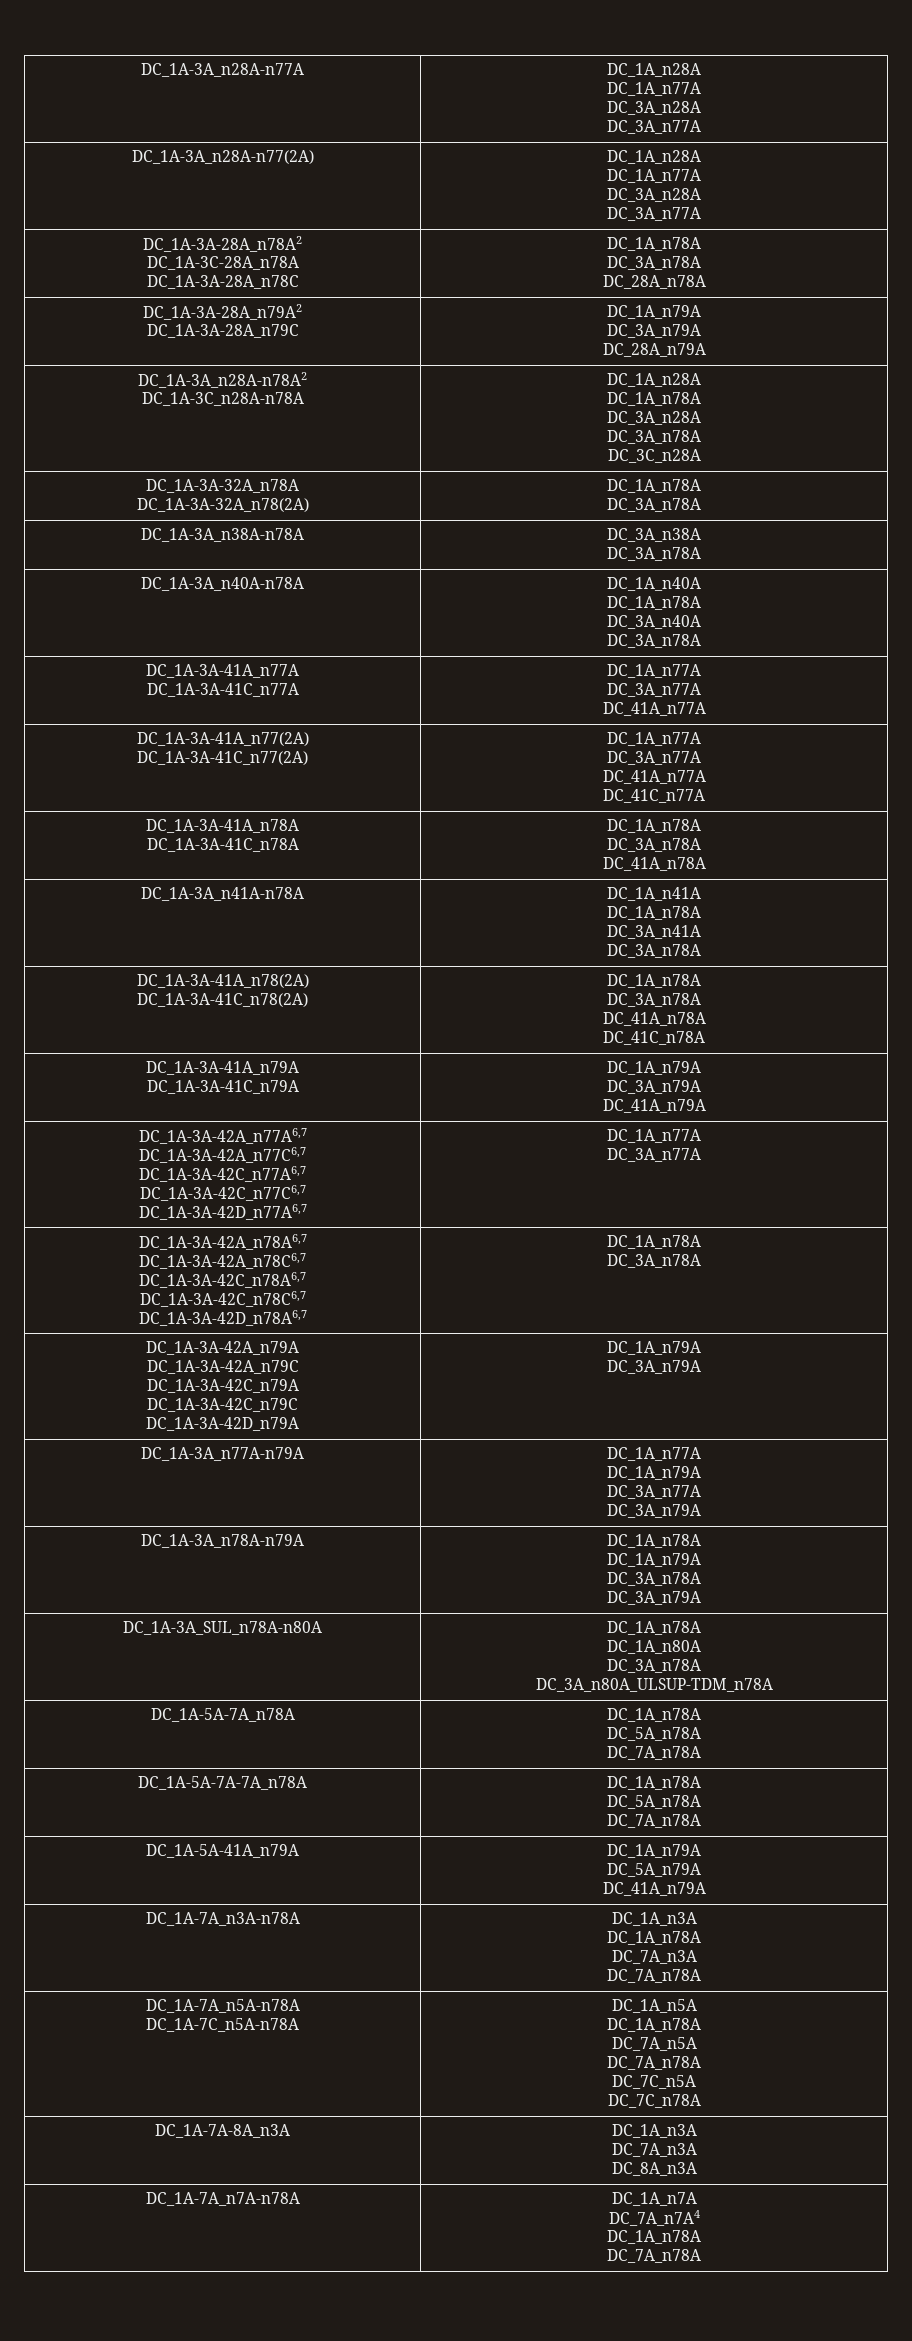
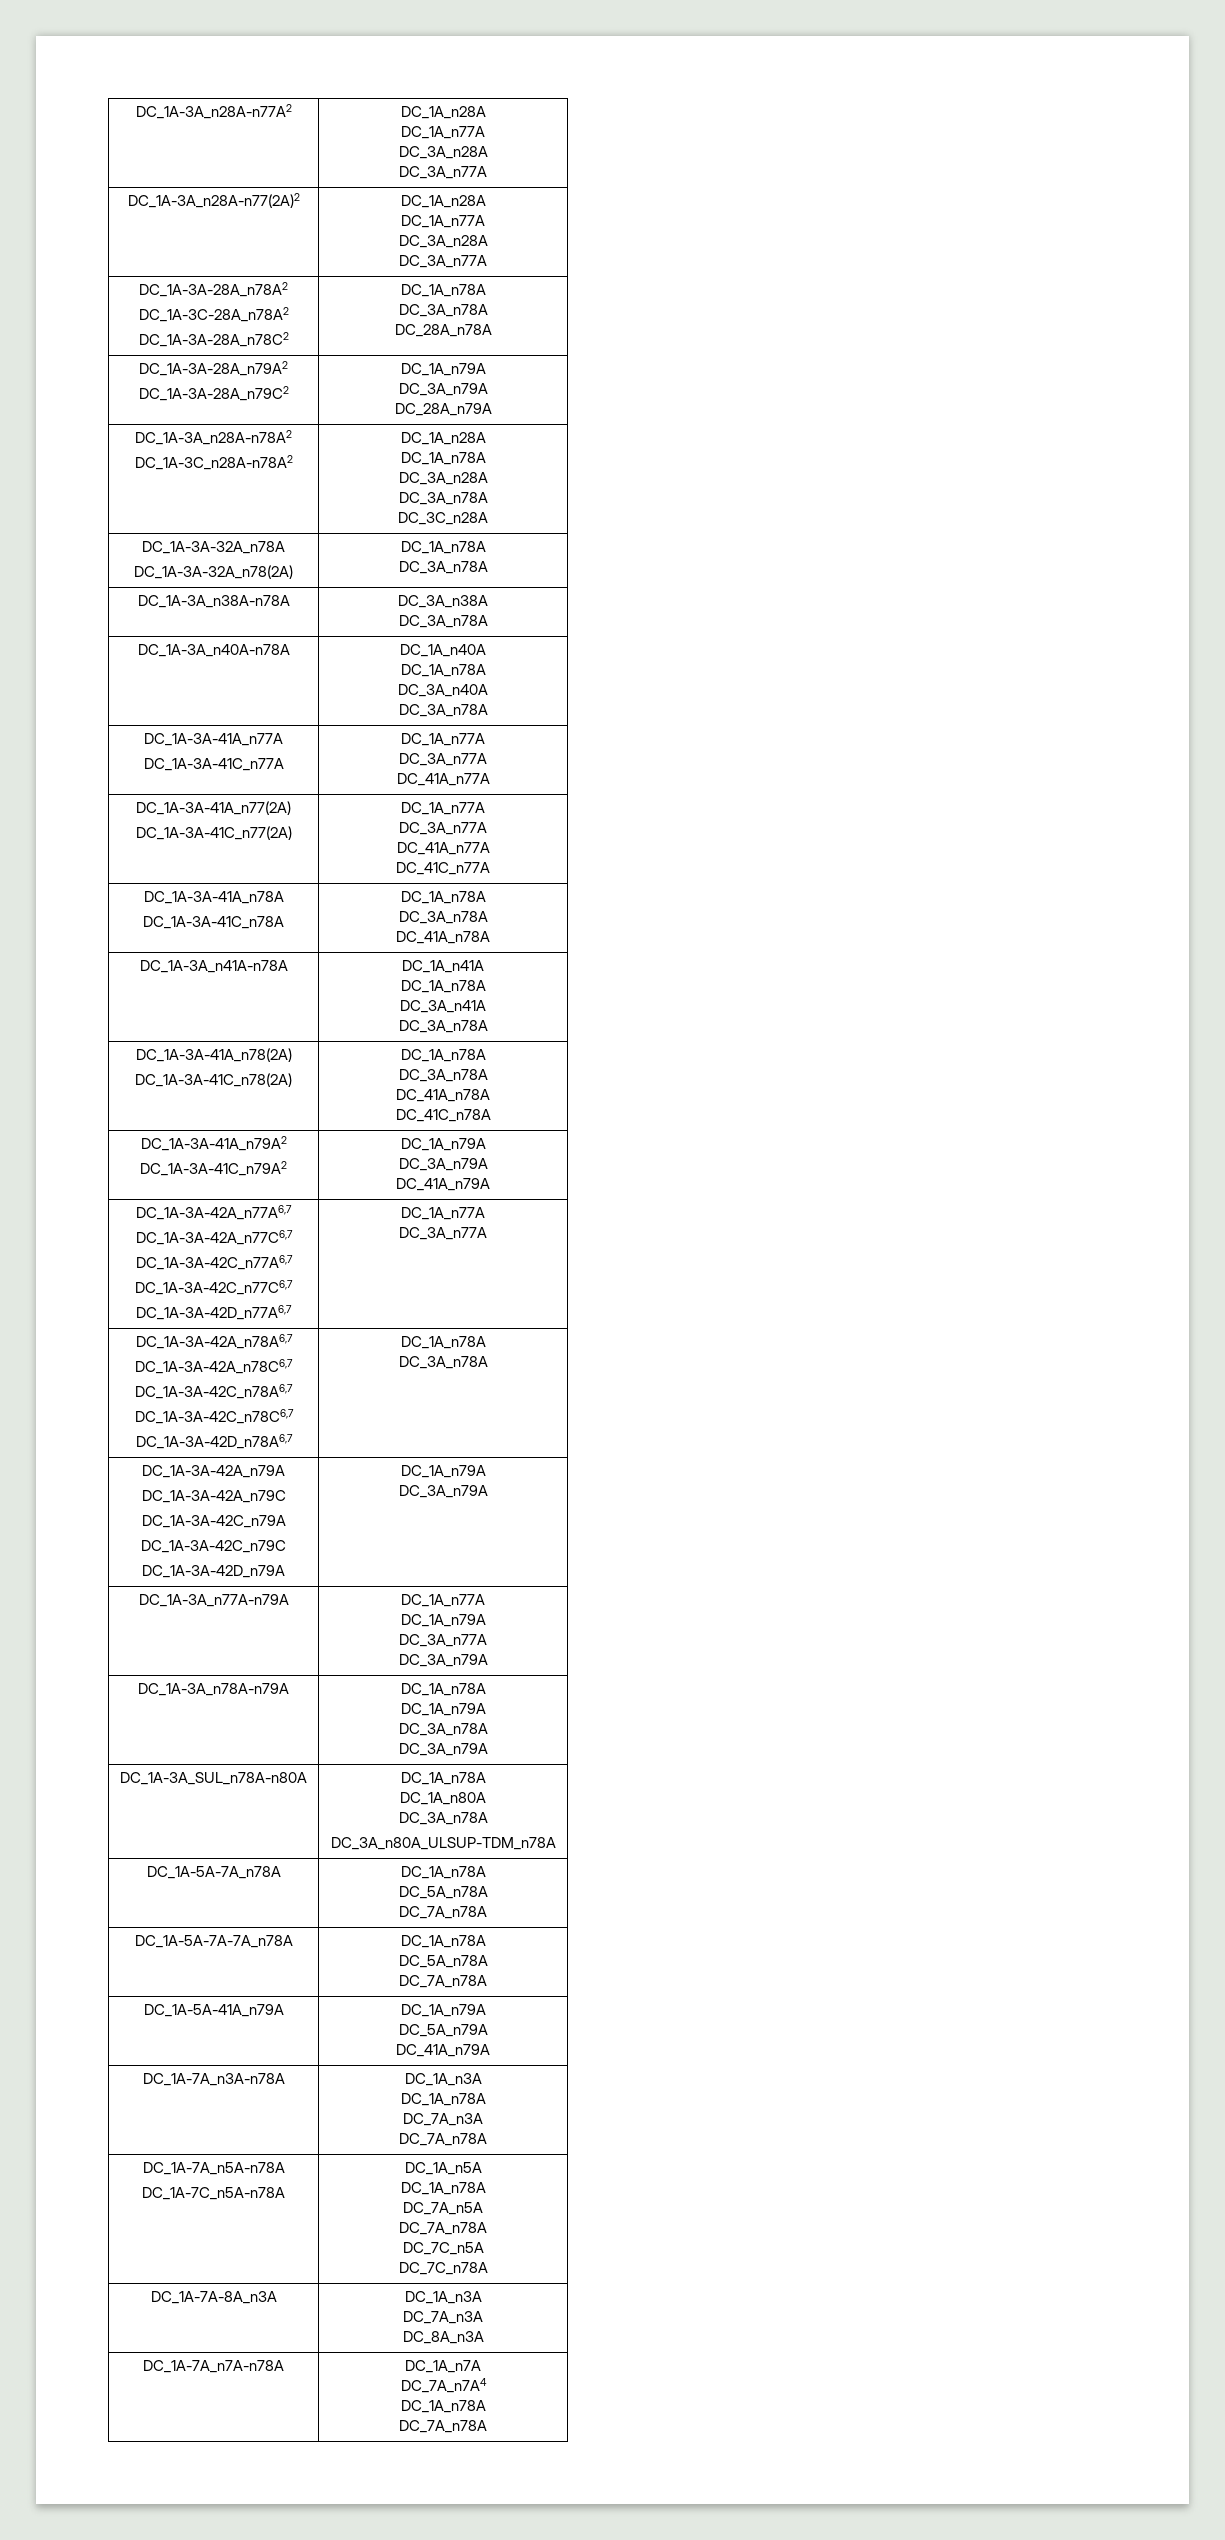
- DC_1A-3A_n28A-n77A | DC_1A_n28A
+ DC_1A-3A_n28A-n77A2 | DC_1A_n28A
  DC_1A_n77A
  DC_3A_n28A
  DC_3A_n77A
- DC_1A-3A_n28A-n77(2A) | DC_1A_n28A
+ DC_1A-3A_n28A-n77(2A)2 | DC_1A_n28A
  DC_1A-3A-28A_n78A2
- DC_1A-3C-28A_n78A
- DC_1A-3A-28A_n78C | DC_1A_n78A
+ DC_1A-3C-28A_n78A2
+ DC_1A-3A-28A_n78C2 | DC_1A_n78A
  DC_1A-3A-28A_n79A2
- DC_1A-3A-28A_n79C | DC_1A_n79A
+ DC_1A-3A-28A_n79C2 | DC_1A_n79A
  DC_1A-3A_n28A-n78A2
- DC_1A-3C_n28A-n78A | DC_1A_n28A
+ DC_1A-3C_n28A-n78A2 | DC_1A_n28A
- DC_1A-3A-41A_n79A
- DC_1A-3A-41C_n79A | DC_1A_n79A
+ DC_1A-3A-41A_n79A2
+ DC_1A-3A-41C_n79A2 | DC_1A_n79A

